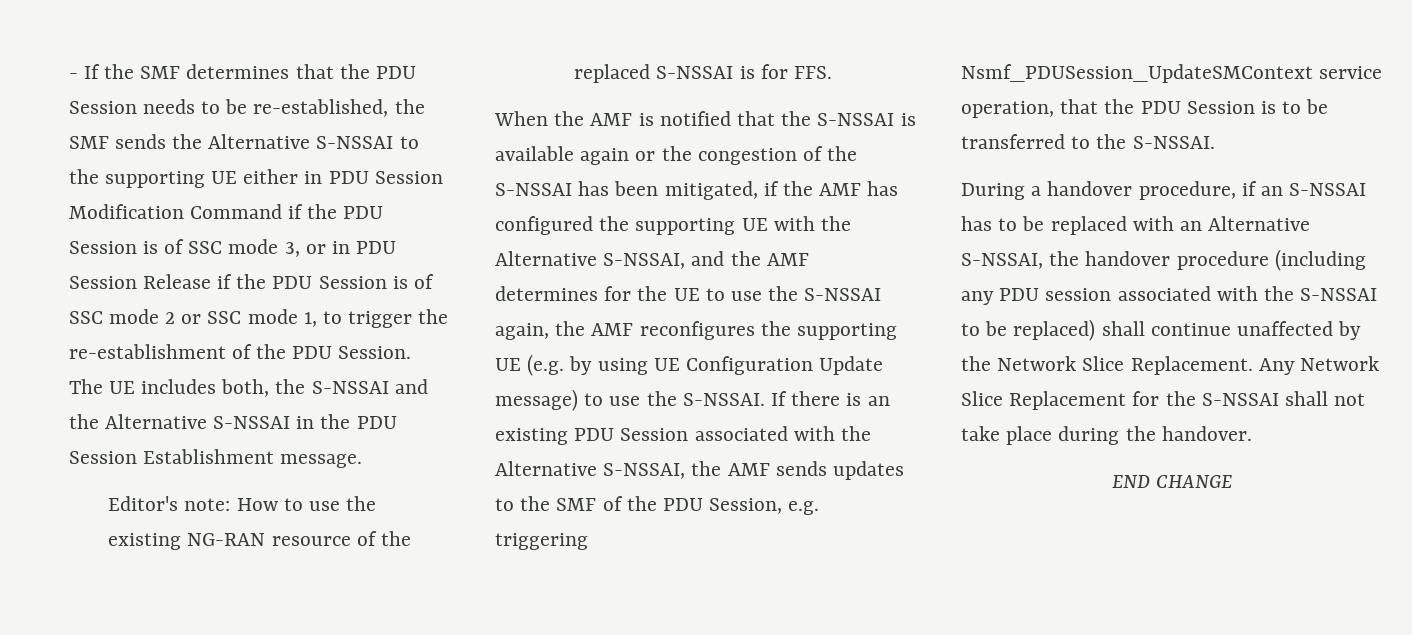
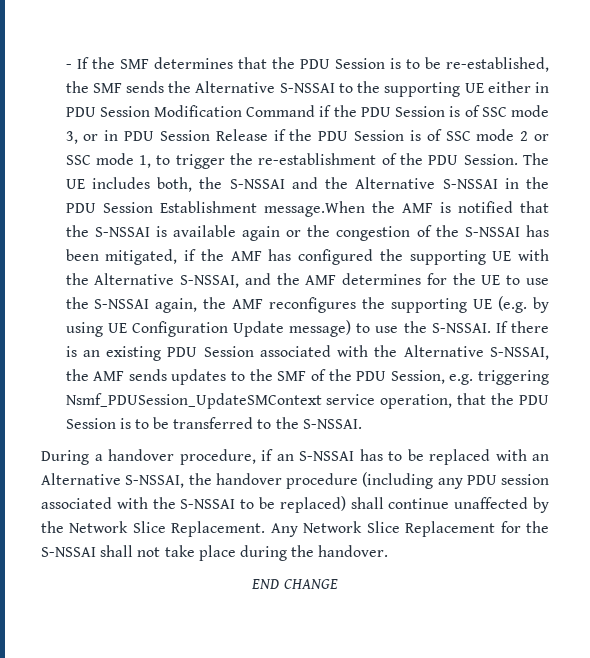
- - If the SMF determines that the PDU Session needs to be re-established, the SMF sends the Alternative S-NSSAI to the supporting UE either in PDU Session Modification Command if the PDU Session is of SSC mode 3, or in PDU Session Release if the PDU Session is of SSC mode 2 or SSC mode 1, to trigger the re-establishment of the PDU Session.
+ - If the SMF determines that the PDU Session is to be re-established, the SMF sends the Alternative S-NSSAI to the supporting UE either in PDU Session Modification Command if the PDU Session is of SSC mode 3, or in PDU Session Release if the PDU Session is of SSC mode 2 or SSC mode 1, to trigger the re-establishment of the PDU Session.
- The UE includes both, the S-NSSAI and the Alternative S-NSSAI in the PDU Session Establishment message.
- Editor's note: How to use the existing NG-RAN resource of the replaced S-NSSAI is for FFS.
- When the AMF is notified that the S-NSSAI is available again or the congestion of the S-NSSAI has been mitigated, if the AMF has configured the supporting UE with the Alternative S-NSSAI, and the AMF determines for the UE to use the S-NSSAI again, the AMF reconfigures the supporting UE (e.g. by using UE Configuration Update message) to use the S-NSSAI.
+ The UE includes both, the S-NSSAI and the Alternative S-NSSAI in the PDU Session Establishment message.When the AMF is notified that the S-NSSAI is available again or the congestion of the S-NSSAI has been mitigated, if the AMF has configured the supporting UE with the Alternative S-NSSAI, and the AMF determines for the UE to use the S-NSSAI again, the AMF reconfigures the supporting UE (e.g. by using UE Configuration Update message) to use the S-NSSAI.

